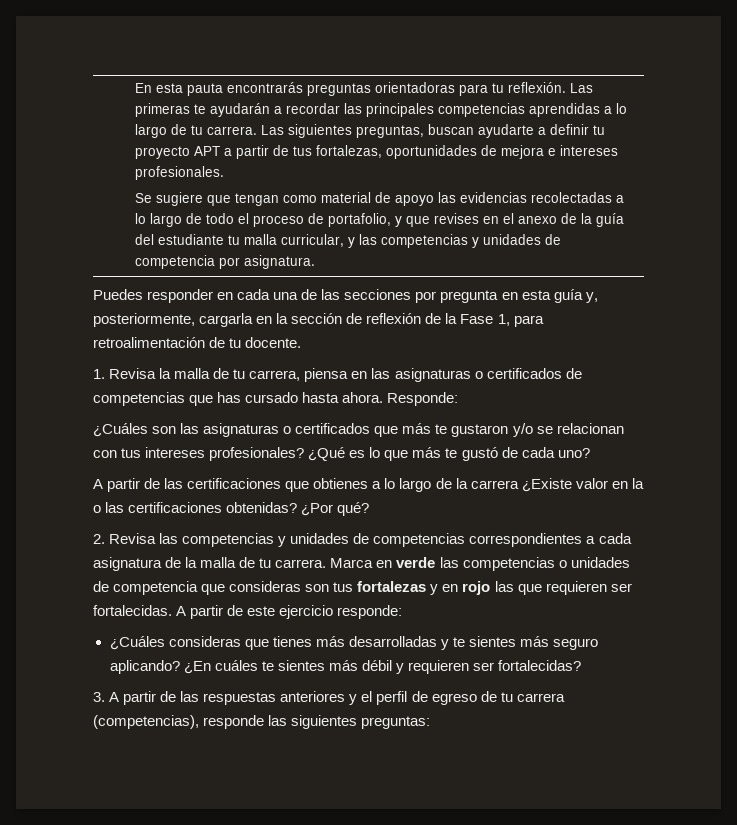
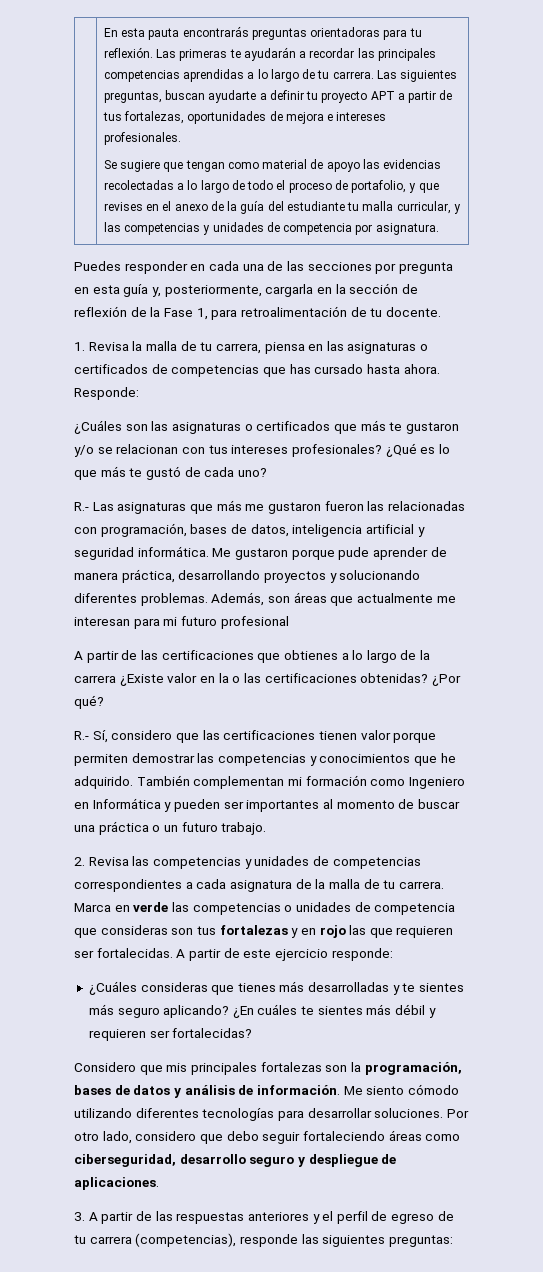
+ R.- Las asignaturas que más me gustaron fueron las relacionadas con programación, bases de datos, inteligencia artificial y seguridad informática. Me gustaron porque pude aprender de manera práctica, desarrollando proyectos y solucionando diferentes problemas. Además, son áreas que actualmente me interesan para mi futuro profesional
+ R.- Sí, considero que las certificaciones tienen valor porque permiten demostrar las competencias y conocimientos que he adquirido. También complementan mi formación como Ingeniero en Informática y pueden ser importantes al momento de buscar una práctica o un futuro trabajo.
+ Considero que mis principales fortalezas son la programación, bases de datos y análisis de información. Me siento cómodo utilizando diferentes tecnologías para desarrollar soluciones. Por otro lado, considero que debo seguir fortaleciendo áreas como ciberseguridad, desarrollo seguro y despliegue de aplicaciones.

